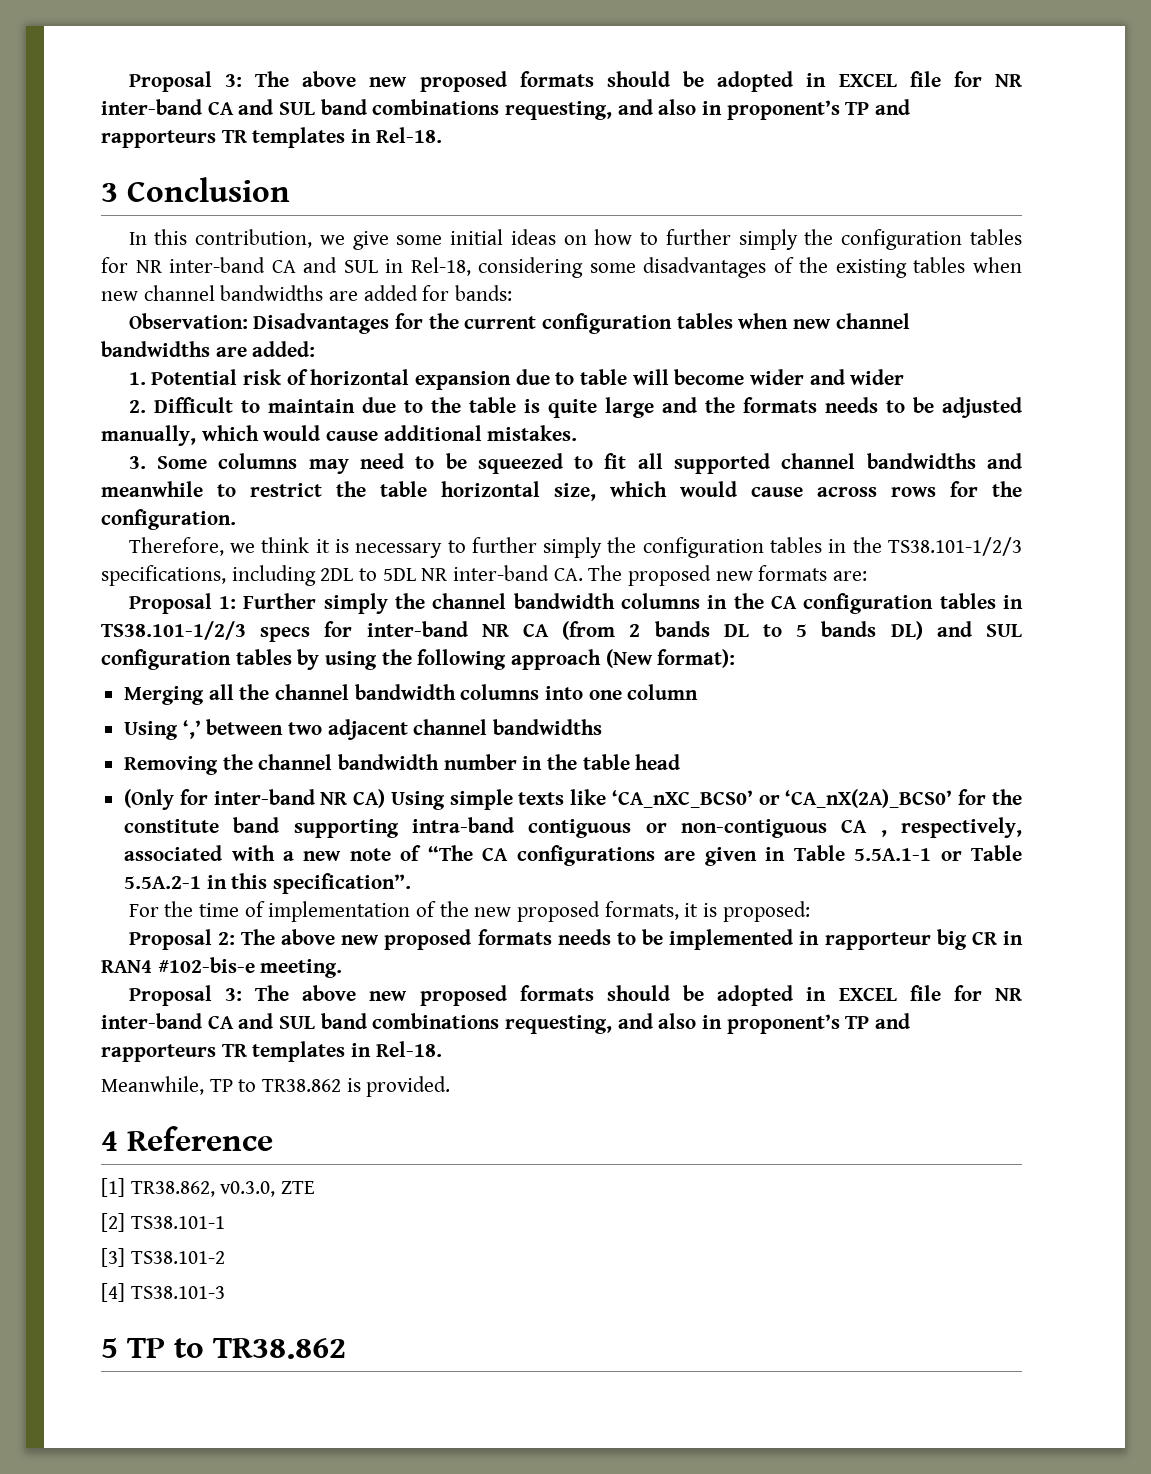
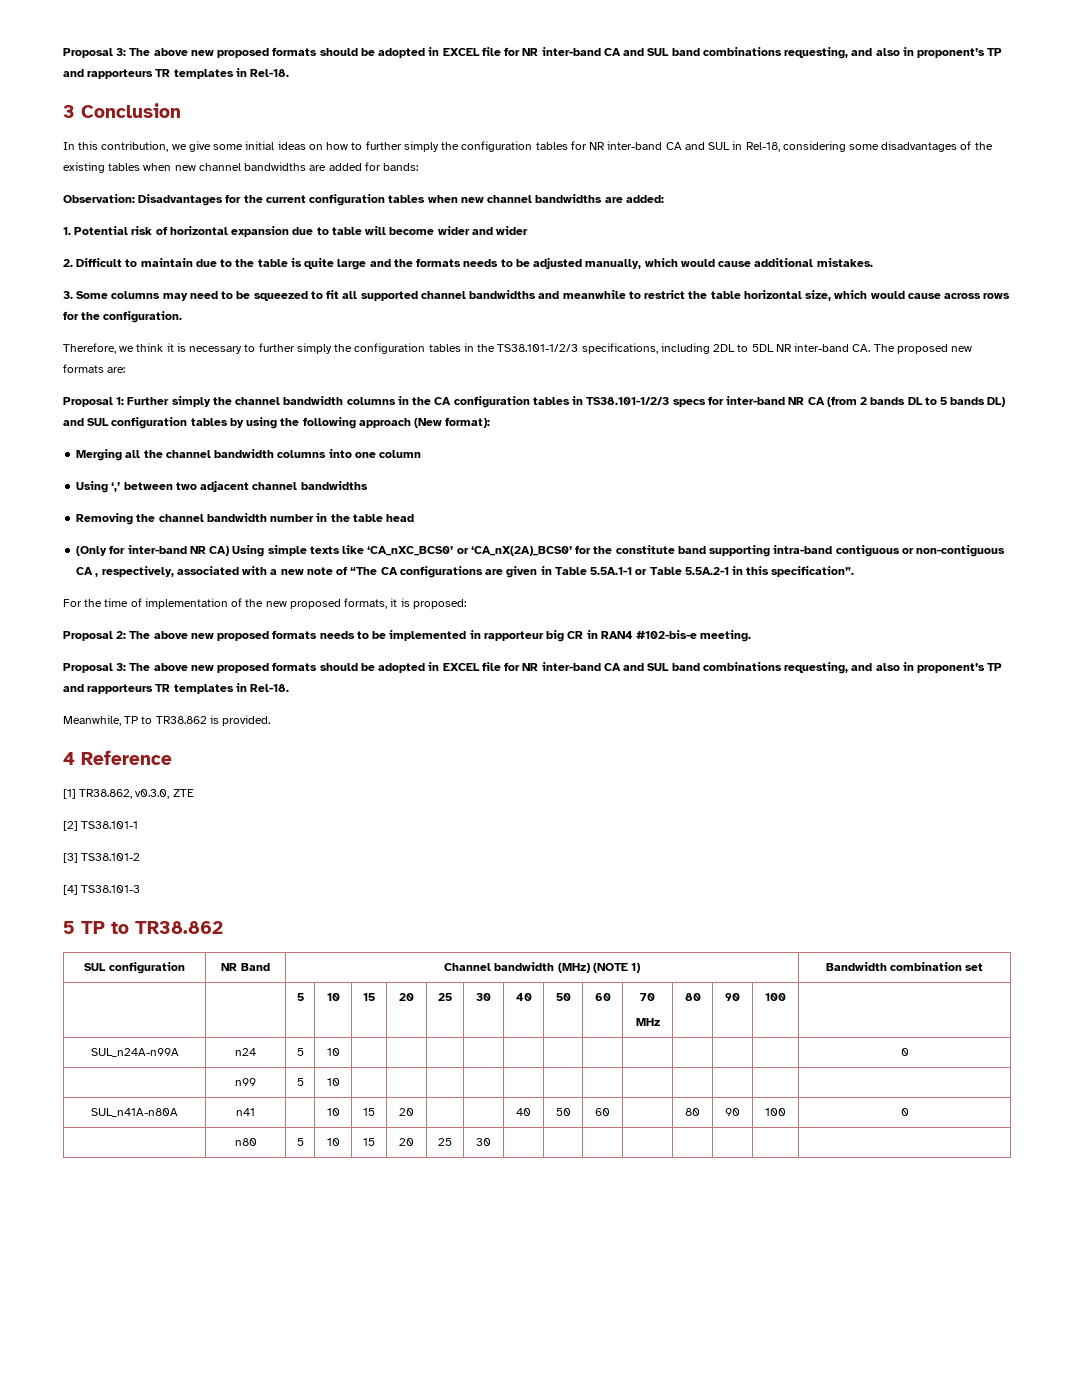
+ SUL configuration | NR Band | Channel bandwidth (MHz) (NOTE 1) | Bandwidth combination set
+ | | 5 | 10 | 15 | 20 | 25 | 30 | 40 | 50 | 60 | 70
+ MHz | 80 | 90 | 100 |
+ SUL_n24A-n99A | n24 | 5 | 10 | | | | | | | | | | | | 0
+ | n99 | 5 | 10 | | | | | | | | | | | |
+ SUL_n41A-n80A | n41 | | 10 | 15 | 20 | | | 40 | 50 | 60 | | 80 | 90 | 100 | 0
+ | n80 | 5 | 10 | 15 | 20 | 25 | 30 | | | | | | | |

